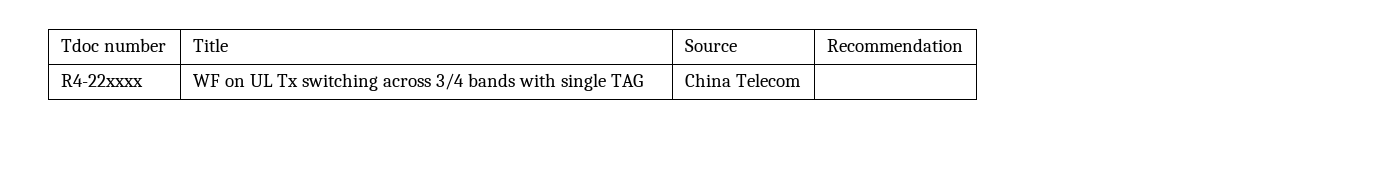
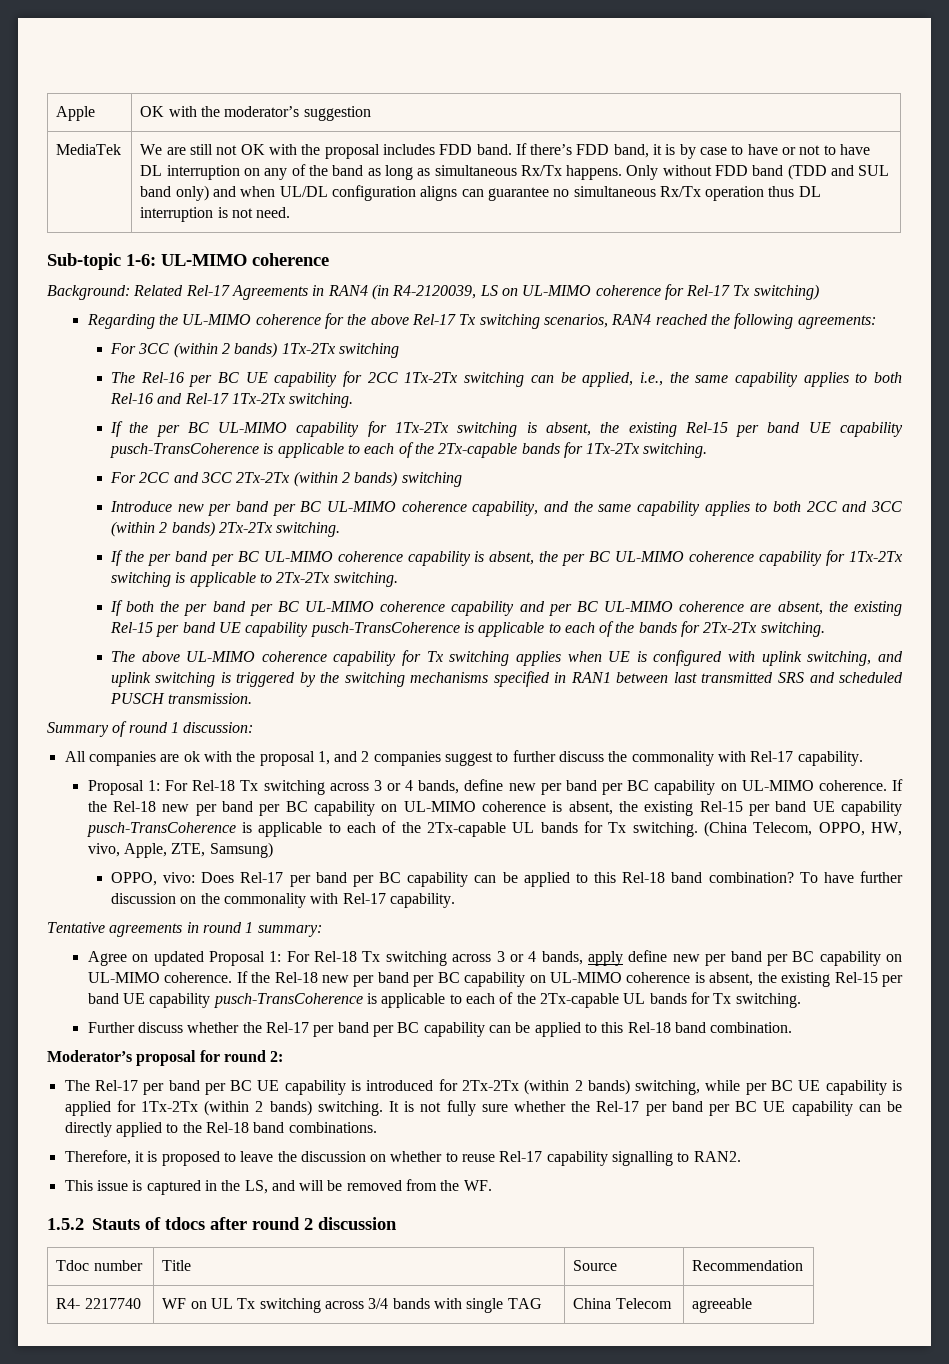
+ Apple | OK with the moderator’s suggestion
+ MediaTek | We are still not OK with the proposal includes FDD band. If there’s FDD band, it is by case to have or not to have DL interruption on any of the band as long as simultaneous Rx/Tx happens. Only without FDD band (TDD and SUL band only) and when UL/DL configuration aligns can guarantee no simultaneous Rx/Tx operation thus DL interruption is not need.
+ Sub-topic 1-6: UL-MIMO coherence
+ Background: Related Rel-17 Agreements in RAN4 (in R4-2120039, LS on UL-MIMO coherence for Rel-17 Tx switching)
+ Regarding the UL-MIMO coherence for the above Rel-17 Tx switching scenarios, RAN4 reached the following agreements:
+ For 3CC (within 2 bands) 1Tx-2Tx switching
+ The Rel-16 per BC UE capability for 2CC 1Tx-2Tx switching can be applied, i.e., the same capability applies to both Rel-16 and Rel-17 1Tx-2Tx switching.
+ If the per BC UL-MIMO capability for 1Tx-2Tx switching is absent, the existing Rel-15 per band UE capability pusch-TransCoherence is applicable to each of the 2Tx-capable bands for 1Tx-2Tx switching.
+ For 2CC and 3CC 2Tx-2Tx (within 2 bands) switching
+ Introduce new per band per BC UL-MIMO coherence capability, and the same capability applies to both 2CC and 3CC (within 2 bands) 2Tx-2Tx switching.
+ If the per band per BC UL-MIMO coherence capability is absent, the per BC UL-MIMO coherence capability for 1Tx-2Tx switching is applicable to 2Tx-2Tx switching.
+ If both the per band per BC UL-MIMO coherence capability and per BC UL-MIMO coherence are absent, the existing Rel-15 per band UE capability pusch-TransCoherence is applicable to each of the bands for 2Tx-2Tx switching.
+ The above UL-MIMO coherence capability for Tx switching applies when UE is configured with uplink switching, and uplink switching is triggered by the switching mechanisms specified in RAN1 between last transmitted SRS and scheduled PUSCH transmission.
+ Summary of round 1 discussion:
+ All companies are ok with the proposal 1, and 2 companies suggest to further discuss the commonality with Rel-17 capability.
+ Proposal 1: For Rel-18 Tx switching across 3 or 4 bands, define new per band per BC capability on UL-MIMO coherence. If the Rel-18 new per band per BC capability on UL-MIMO coherence is absent, the existing Rel-15 per band UE capability pusch-TransCoherence is applicable to each of the 2Tx-capable UL bands for Tx switching. (China Telecom, OPPO, HW, vivo, Apple, ZTE, Samsung)
+ OPPO, vivo: Does Rel-17 per band per BC capability can be applied to this Rel-18 band combination? To have further discussion on the commonality with Rel-17 capability.
+ Tentative agreements in round 1 summary:
+ Agree on updated Proposal 1: For Rel-18 Tx switching across 3 or 4 bands, apply define new per band per BC capability on UL-MIMO coherence. If the Rel-18 new per band per BC capability on UL-MIMO coherence is absent, the existing Rel-15 per band UE capability pusch-TransCoherence is applicable to each of the 2Tx-capable UL bands for Tx switching.
+ Further discuss whether the Rel-17 per band per BC capability can be applied to this Rel-18 band combination.
+ Moderator’s proposal for round 2:
+ The Rel-17 per band per BC UE capability is introduced for 2Tx-2Tx (within 2 bands) switching, while per BC UE capability is applied for 1Tx-2Tx (within 2 bands) switching. It is not fully sure whether the Rel-17 per band per BC UE capability can be directly applied to the Rel-18 band combinations.
+ Therefore, it is proposed to leave the discussion on whether to reuse Rel-17 capability signalling to RAN2.
+ This issue is captured in the LS, and will be removed from the WF.
+ 1.5.2 Stauts of tdocs after round 2 discussion
- R4-22xxxx | WF on UL Tx switching across 3/4 bands with single TAG | China Telecom |
+ R4- 2217740 | WF on UL Tx switching across 3/4 bands with single TAG | China Telecom | agreeable

